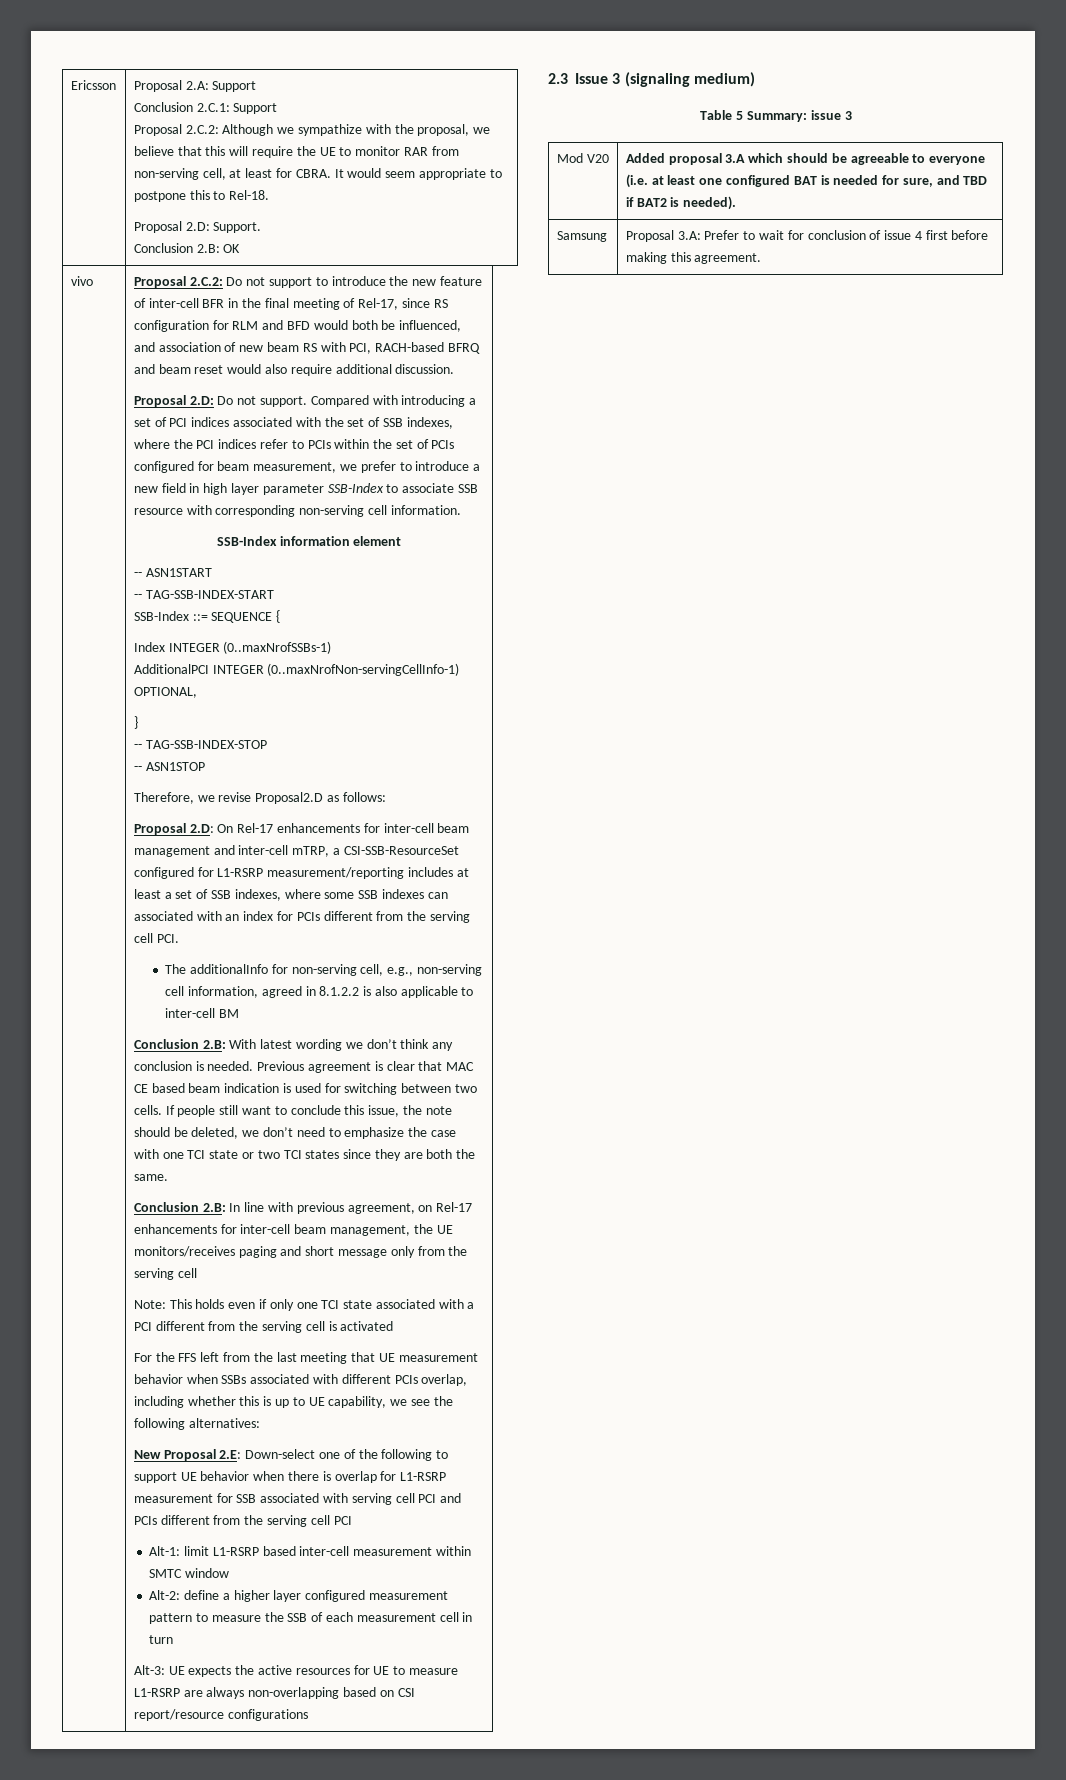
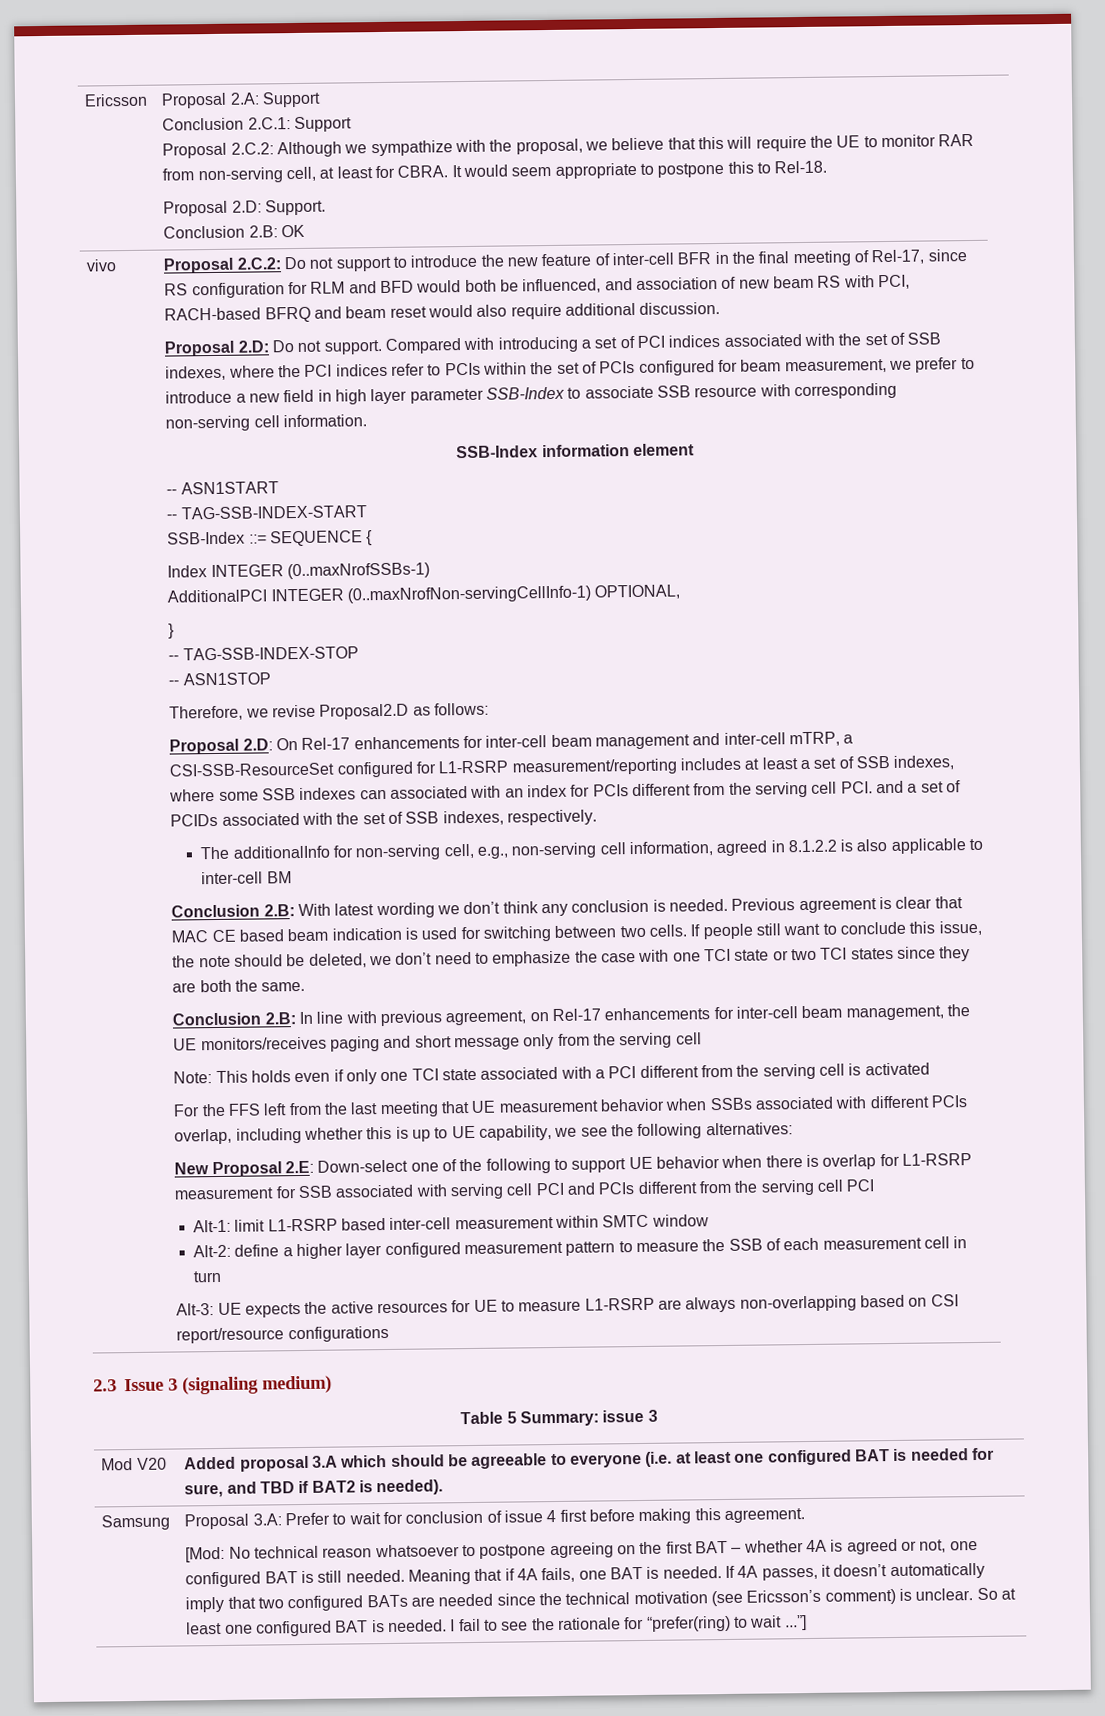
- Proposal 2.D: On Rel-17 enhancements for inter-cell beam management and inter-cell mTRP, a CSI-SSB-ResourceSet configured for L1-RSRP measurement/reporting includes at least a set of SSB indexes, where some SSB indexes can associated with an index for PCIs different from the serving cell PCI.
+ Proposal 2.D: On Rel-17 enhancements for inter-cell beam management and inter-cell mTRP, a CSI-SSB-ResourceSet configured for L1-RSRP measurement/reporting includes at least a set of SSB indexes, where some SSB indexes can associated with an index for PCIs different from the serving cell PCI. and a set of PCIDs associated with the set of SSB indexes, respectively.
+ [Mod: No technical reason whatsoever to postpone agreeing on the first BAT – whether 4A is agreed or not, one configured BAT is still needed. Meaning that if 4A fails, one BAT is needed. If 4A passes, it doesn’t automatically imply that two configured BATs are needed since the technical motivation (see Ericsson’s comment) is unclear. So at least one configured BAT is needed. I fail to see the rationale for “prefer(ring) to wait ...”]

